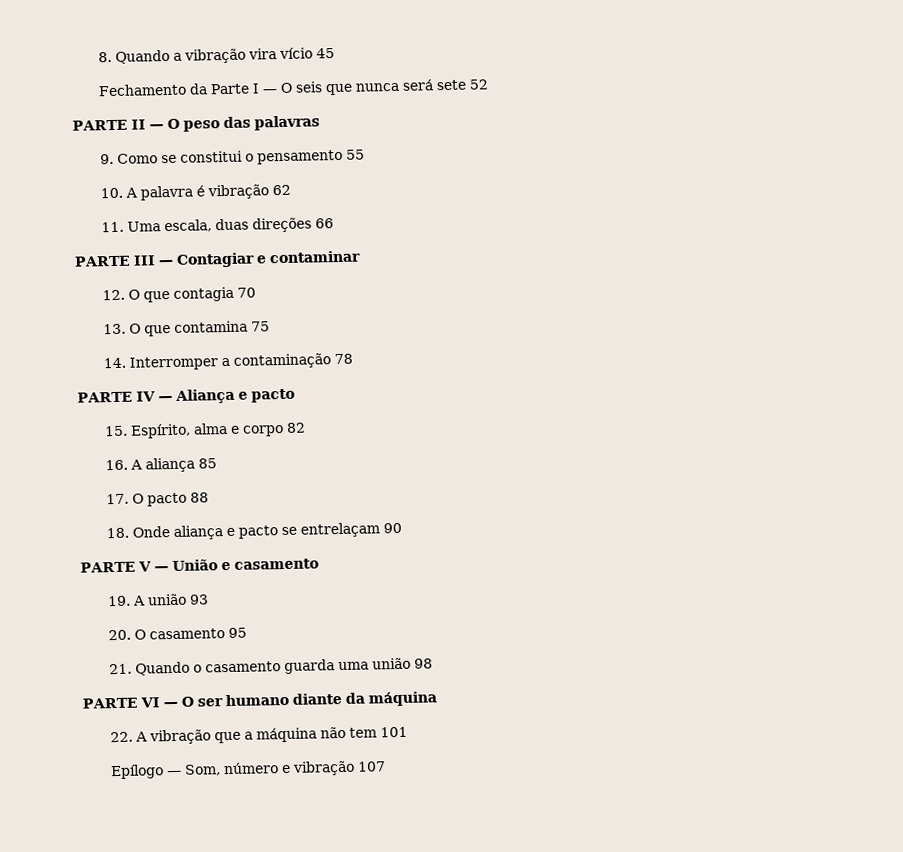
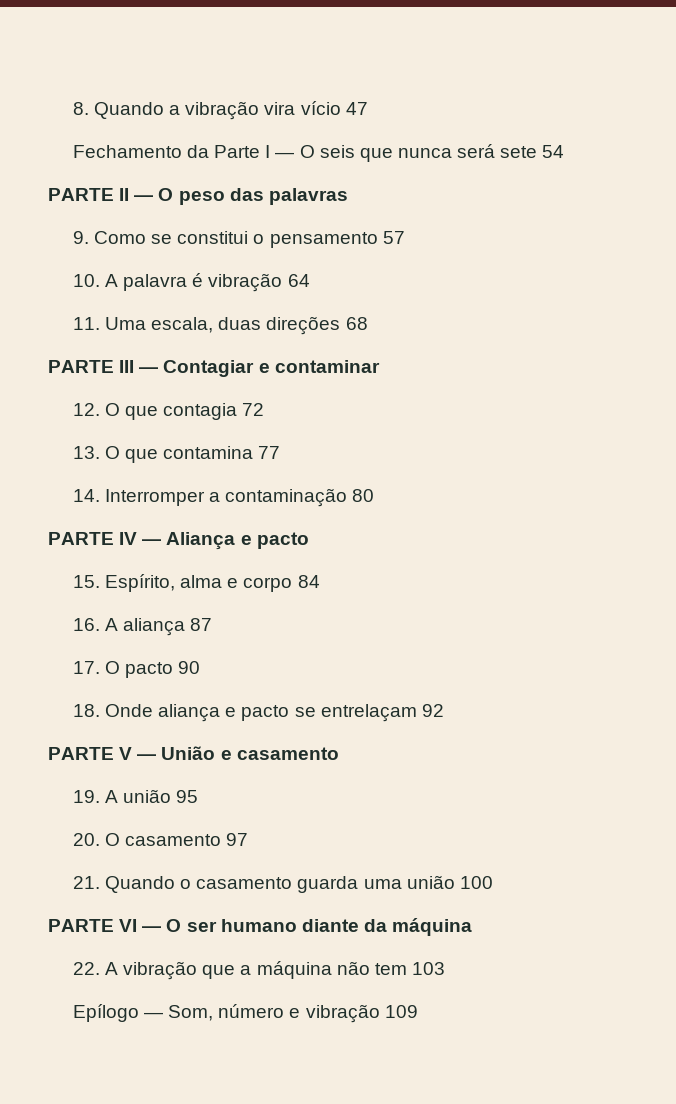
- 8. Quando a vibração vira vício 45
+ 8. Quando a vibração vira vício 47
- Fechamento da Parte I — O seis que nunca será sete 52
+ Fechamento da Parte I — O seis que nunca será sete 54
- 9. Como se constitui o pensamento 55
+ 9. Como se constitui o pensamento 57
- 10. A palavra é vibração 62
+ 10. A palavra é vibração 64
- 11. Uma escala, duas direções 66
+ 11. Uma escala, duas direções 68
- 12. O que contagia 70
+ 12. O que contagia 72
- 13. O que contamina 75
+ 13. O que contamina 77
- 14. Interromper a contaminação 78
+ 14. Interromper a contaminação 80
- 15. Espírito, alma e corpo 82
+ 15. Espírito, alma e corpo 84
- 16. A aliança 85
+ 16. A aliança 87
- 17. O pacto 88
+ 17. O pacto 90
- 18. Onde aliança e pacto se entrelaçam 90
+ 18. Onde aliança e pacto se entrelaçam 92
- 19. A união 93
+ 19. A união 95
- 20. O casamento 95
+ 20. O casamento 97
- 21. Quando o casamento guarda uma união 98
+ 21. Quando o casamento guarda uma união 100
- 22. A vibração que a máquina não tem 101
+ 22. A vibração que a máquina não tem 103
- Epílogo — Som, número e vibração 107
+ Epílogo — Som, número e vibração 109

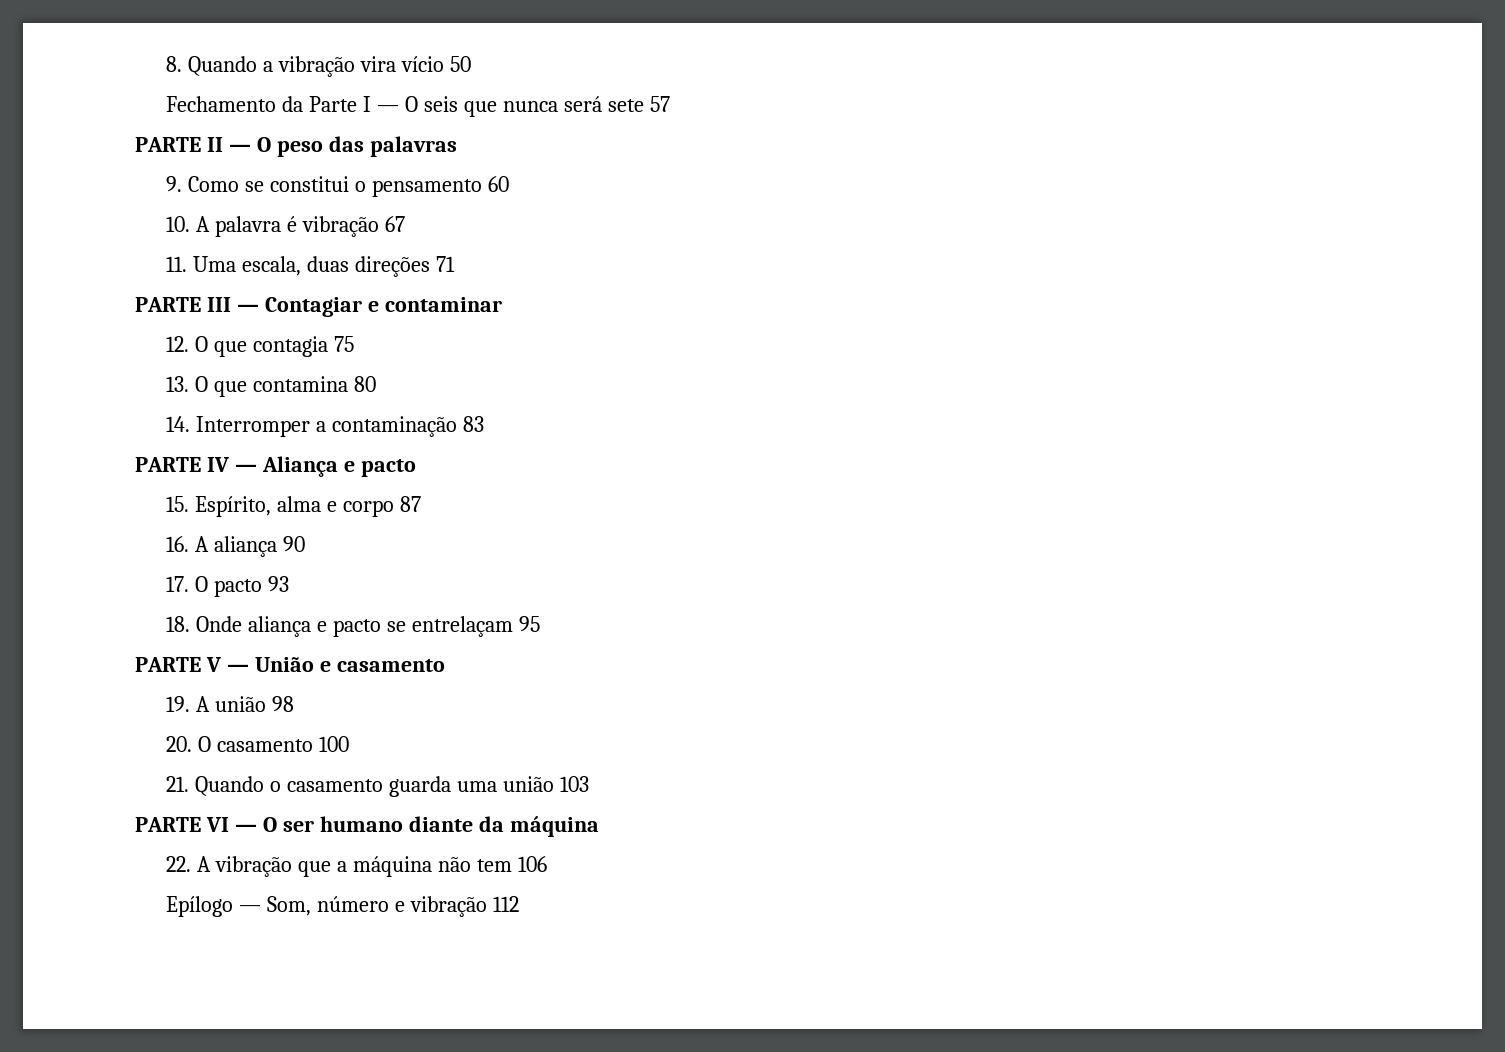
- 8. Quando a vibração vira vício 47
+ 8. Quando a vibração vira vício 50
- Fechamento da Parte I — O seis que nunca será sete 54
+ Fechamento da Parte I — O seis que nunca será sete 57
- 9. Como se constitui o pensamento 57
+ 9. Como se constitui o pensamento 60
- 10. A palavra é vibração 64
+ 10. A palavra é vibração 67
- 11. Uma escala, duas direções 68
+ 11. Uma escala, duas direções 71
- 12. O que contagia 72
+ 12. O que contagia 75
- 13. O que contamina 77
+ 13. O que contamina 80
- 14. Interromper a contaminação 80
+ 14. Interromper a contaminação 83
- 15. Espírito, alma e corpo 84
+ 15. Espírito, alma e corpo 87
- 16. A aliança 87
+ 16. A aliança 90
- 17. O pacto 90
+ 17. O pacto 93
- 18. Onde aliança e pacto se entrelaçam 92
+ 18. Onde aliança e pacto se entrelaçam 95
- 19. A união 95
+ 19. A união 98
- 20. O casamento 97
+ 20. O casamento 100
- 21. Quando o casamento guarda uma união 100
+ 21. Quando o casamento guarda uma união 103
- 22. A vibração que a máquina não tem 103
+ 22. A vibração que a máquina não tem 106
- Epílogo — Som, número e vibração 109
+ Epílogo — Som, número e vibração 112

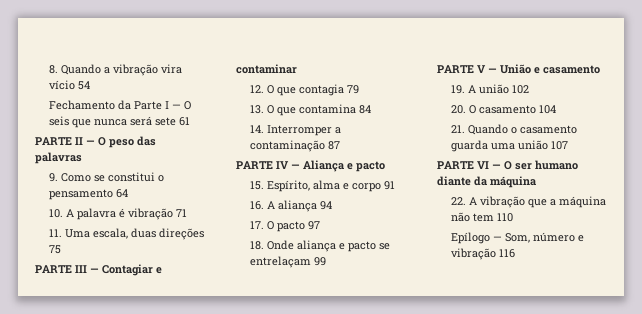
- 8. Quando a vibração vira vício 50
+ 8. Quando a vibração vira vício 54
- Fechamento da Parte I — O seis que nunca será sete 57
+ Fechamento da Parte I — O seis que nunca será sete 61
- 9. Como se constitui o pensamento 60
+ 9. Como se constitui o pensamento 64
- 10. A palavra é vibração 67
+ 10. A palavra é vibração 71
- 11. Uma escala, duas direções 71
+ 11. Uma escala, duas direções 75
- 12. O que contagia 75
+ 12. O que contagia 79
- 13. O que contamina 80
+ 13. O que contamina 84
- 14. Interromper a contaminação 83
+ 14. Interromper a contaminação 87
- 15. Espírito, alma e corpo 87
+ 15. Espírito, alma e corpo 91
- 16. A aliança 90
+ 16. A aliança 94
- 17. O pacto 93
+ 17. O pacto 97
- 18. Onde aliança e pacto se entrelaçam 95
+ 18. Onde aliança e pacto se entrelaçam 99
- 19. A união 98
+ 19. A união 102
- 20. O casamento 100
+ 20. O casamento 104
- 21. Quando o casamento guarda uma união 103
+ 21. Quando o casamento guarda uma união 107
- 22. A vibração que a máquina não tem 106
+ 22. A vibração que a máquina não tem 110
- Epílogo — Som, número e vibração 112
+ Epílogo — Som, número e vibração 116

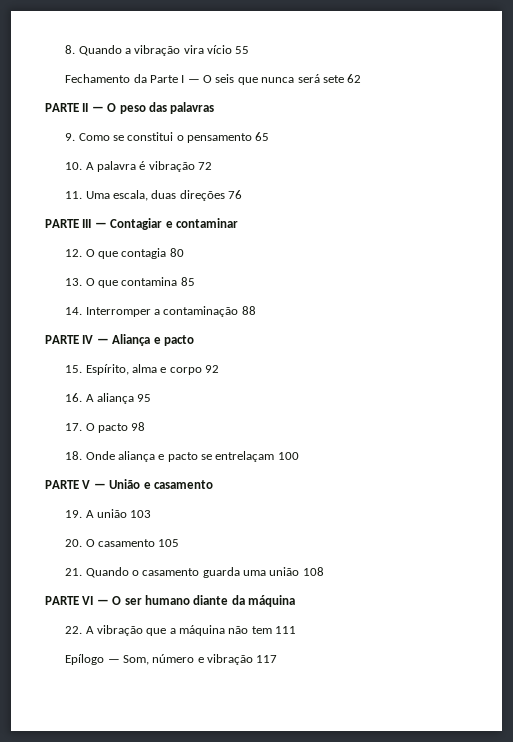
- 8. Quando a vibração vira vício 54
+ 8. Quando a vibração vira vício 55
- Fechamento da Parte I — O seis que nunca será sete 61
+ Fechamento da Parte I — O seis que nunca será sete 62
- 9. Como se constitui o pensamento 64
+ 9. Como se constitui o pensamento 65
- 10. A palavra é vibração 71
+ 10. A palavra é vibração 72
- 11. Uma escala, duas direções 75
+ 11. Uma escala, duas direções 76
- 12. O que contagia 79
+ 12. O que contagia 80
- 13. O que contamina 84
+ 13. O que contamina 85
- 14. Interromper a contaminação 87
+ 14. Interromper a contaminação 88
- 15. Espírito, alma e corpo 91
+ 15. Espírito, alma e corpo 92
- 16. A aliança 94
+ 16. A aliança 95
- 17. O pacto 97
+ 17. O pacto 98
- 18. Onde aliança e pacto se entrelaçam 99
+ 18. Onde aliança e pacto se entrelaçam 100
- 19. A união 102
+ 19. A união 103
- 20. O casamento 104
+ 20. O casamento 105
- 21. Quando o casamento guarda uma união 107
+ 21. Quando o casamento guarda uma união 108
- 22. A vibração que a máquina não tem 110
+ 22. A vibração que a máquina não tem 111
- Epílogo — Som, número e vibração 116
+ Epílogo — Som, número e vibração 117

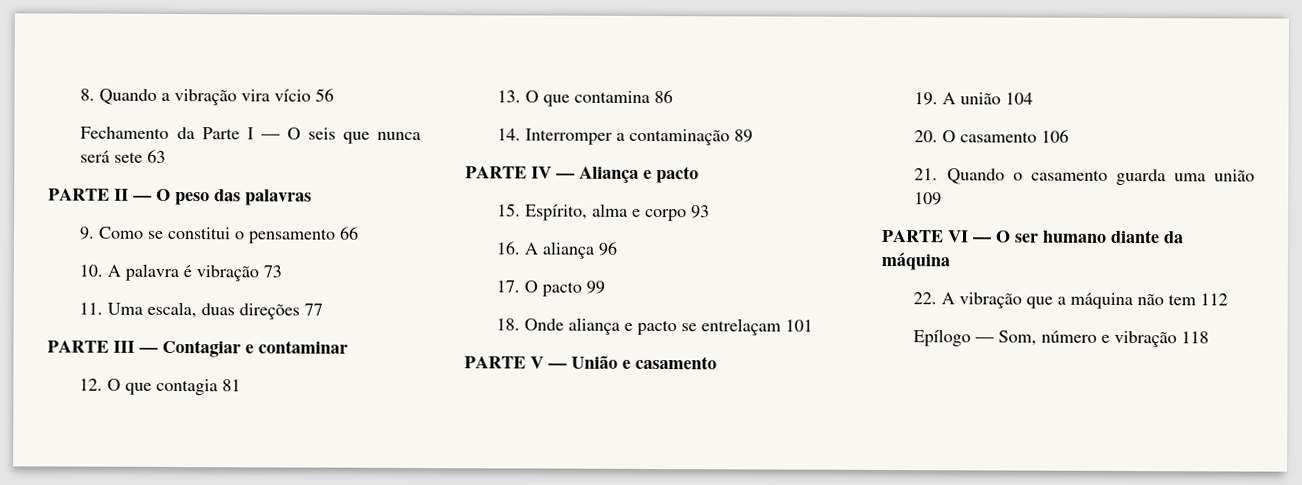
- 8. Quando a vibração vira vício 55
+ 8. Quando a vibração vira vício 56
- Fechamento da Parte I — O seis que nunca será sete 62
+ Fechamento da Parte I — O seis que nunca será sete 63
- 9. Como se constitui o pensamento 65
+ 9. Como se constitui o pensamento 66
- 10. A palavra é vibração 72
+ 10. A palavra é vibração 73
- 11. Uma escala, duas direções 76
+ 11. Uma escala, duas direções 77
- 12. O que contagia 80
+ 12. O que contagia 81
- 13. O que contamina 85
+ 13. O que contamina 86
- 14. Interromper a contaminação 88
+ 14. Interromper a contaminação 89
- 15. Espírito, alma e corpo 92
+ 15. Espírito, alma e corpo 93
- 16. A aliança 95
+ 16. A aliança 96
- 17. O pacto 98
+ 17. O pacto 99
- 18. Onde aliança e pacto se entrelaçam 100
+ 18. Onde aliança e pacto se entrelaçam 101
- 19. A união 103
+ 19. A união 104
- 20. O casamento 105
+ 20. O casamento 106
- 21. Quando o casamento guarda uma união 108
+ 21. Quando o casamento guarda uma união 109
- 22. A vibração que a máquina não tem 111
+ 22. A vibração que a máquina não tem 112
- Epílogo — Som, número e vibração 117
+ Epílogo — Som, número e vibração 118

